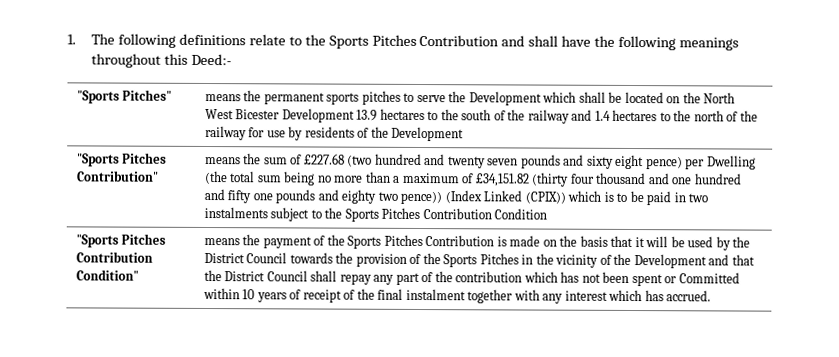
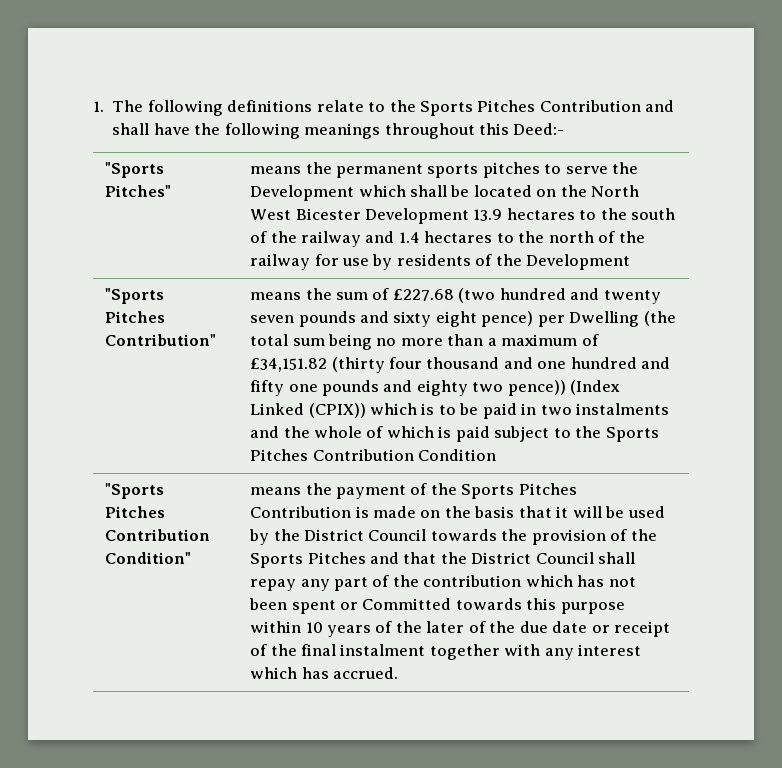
- means the sum of £227.68 (two hundred and twenty seven pounds and sixty eight pence) per Dwelling (the total sum being no more than a maximum of £34,151.82 (thirty four thousand and one hundred and fifty one pounds and eighty two pence)) (Index Linked (CPIX)) which is to be paid in two instalments subject to the Sports Pitches Contribution Condition
+ means the sum of £227.68 (two hundred and twenty seven pounds and sixty eight pence) per Dwelling (the total sum being no more than a maximum of £34,151.82 (thirty four thousand and one hundred and fifty one pounds and eighty two pence)) (Index Linked (CPIX)) which is to be paid in two instalments and the whole of which is paid subject to the Sports Pitches Contribution Condition
- means the payment of the Sports Pitches Contribution is made on the basis that it will be used by the District Council towards the provision of the Sports Pitches in the vicinity of the Development and that the District Council shall repay any part of the contribution which has not been spent or Committed within 10 years of receipt of the final instalment together with any interest which has accrued.
+ means the payment of the Sports Pitches Contribution is made on the basis that it will be used by the District Council towards the provision of the Sports Pitches and that the District Council shall repay any part of the contribution which has not been spent or Committed towards this purpose within 10 years of the later of the due date or receipt of the final instalment together with any interest which has accrued.

